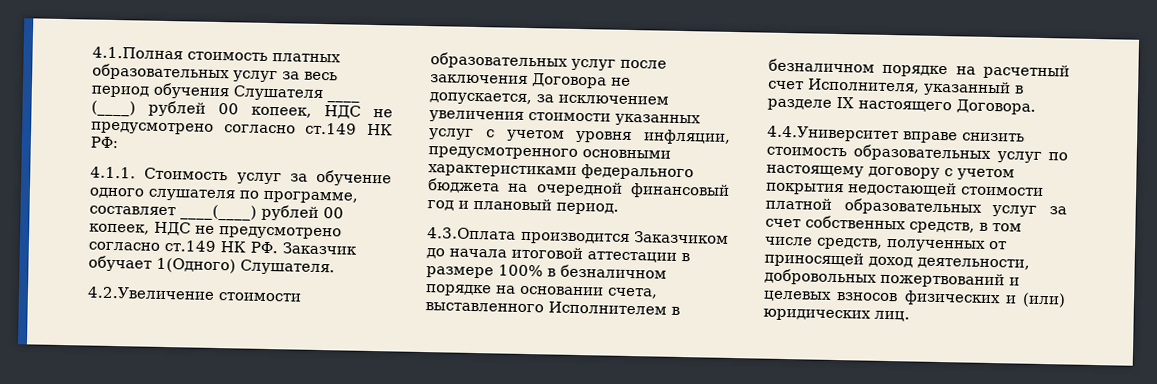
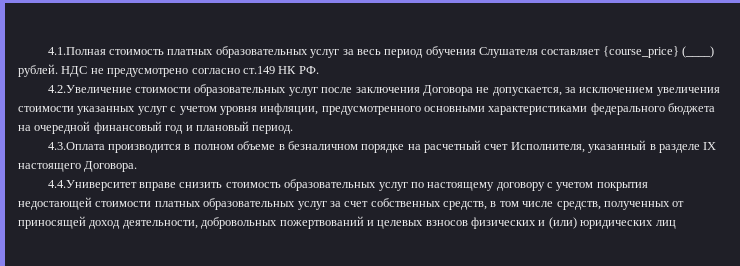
- 4.1.Полная стоимость платных образовательных услуг за весь период обучения Слушателя ____ (____) рублей 00 копеек, НДС не предусмотрено согласно ст.149 НК РФ:
- 4.1.1. Стоимость услуг за обучение одного слушателя по программе, составляет ____(____) рублей 00 копеек, НДС не предусмотрено согласно ст.149 НК РФ. Заказчик обучает 1(Одного) Слушателя.
+ 4.1.Полная стоимость платных образовательных услуг за весь период обучения Слушателя составляет {course_price} (____) рублей. НДС не предусмотрено согласно ст.149 НК РФ.
- 4.3.Оплата производится Заказчиком до начала итоговой аттестации в размере 100% в безналичном порядке на основании счета, выставленного Исполнителем в безналичном порядке на расчетный счет Исполнителя, указанный в разделе IX настоящего Договора.
+ 4.3.Оплата производится в полном объеме в безналичном порядке на расчетный счет Исполнителя, указанный в разделе IX настоящего Договора.
- 4.4.Университет вправе снизить стоимость образовательных услуг по настоящему договору с учетом покрытия недостающей стоимости платной образовательных услуг за счет собственных средств, в том числе средств, полученных от приносящей доход деятельности, добровольных пожертвований и целевых взносов физических и (или) юридических лиц.
+ 4.4.Университет вправе снизить стоимость образовательных услуг по настоящему договору с учетом покрытия недостающей стоимости платных образовательных услуг за счет собственных средств, в том числе средств, полученных от приносящей доход деятельности, добровольных пожертвований и целевых взносов физических и (или) юридических лиц

